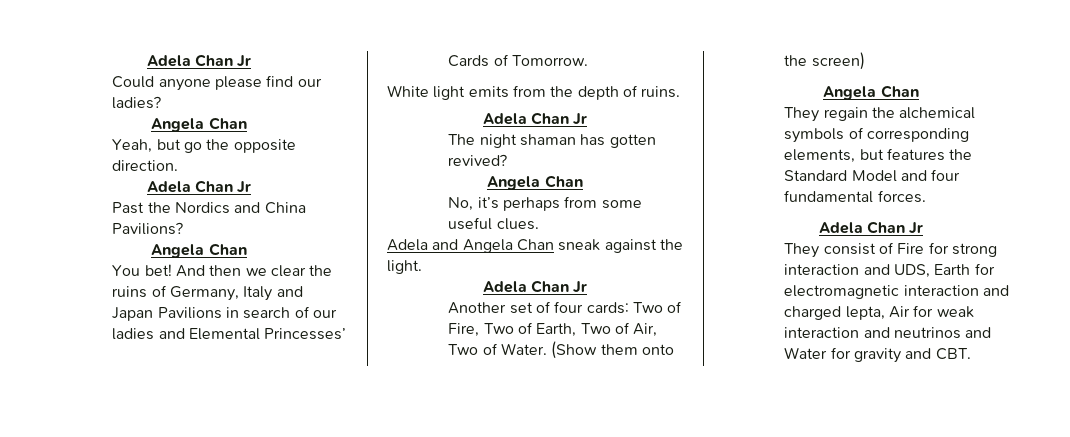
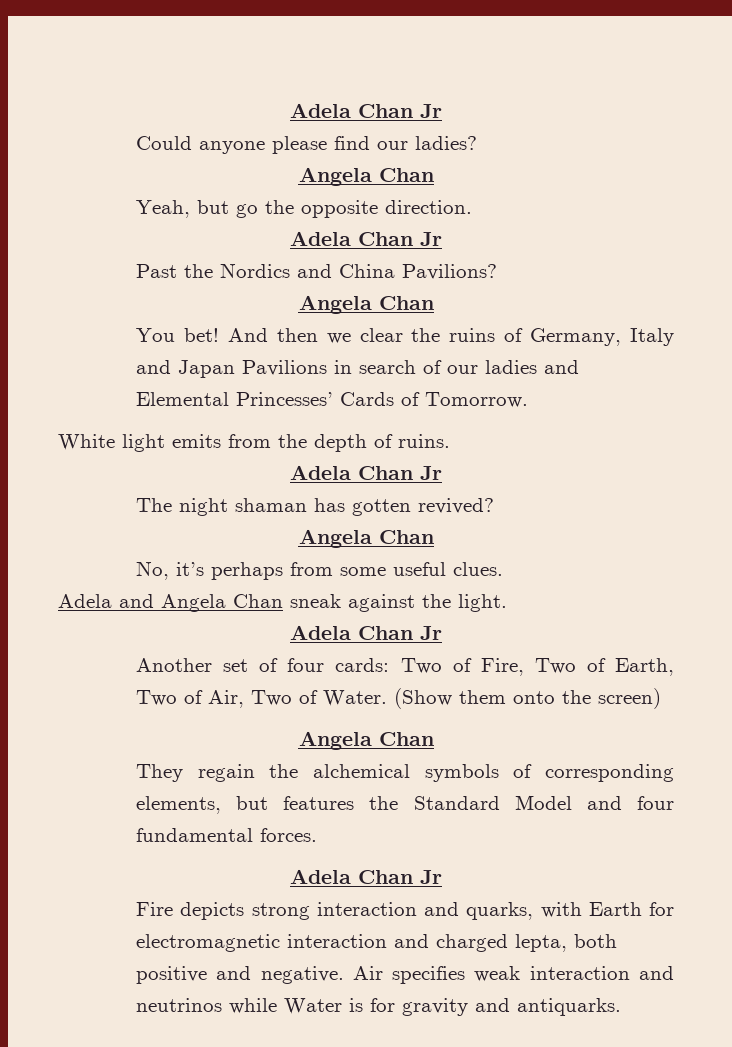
- They consist of Fire for strong interaction and UDS, Earth for electromagnetic interaction and charged lepta, Air for weak interaction and neutrinos and Water for gravity and CBT.
+ Fire depicts strong interaction and quarks, with Earth for electromagnetic interaction and charged lepta, both positive and negative. Air specifies weak interaction and neutrinos while Water is for gravity and antiquarks.

